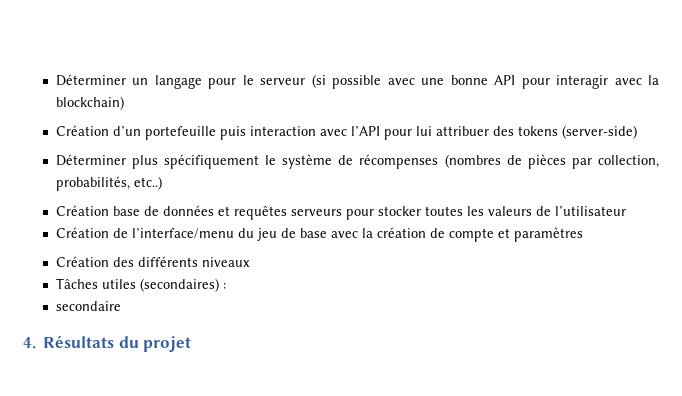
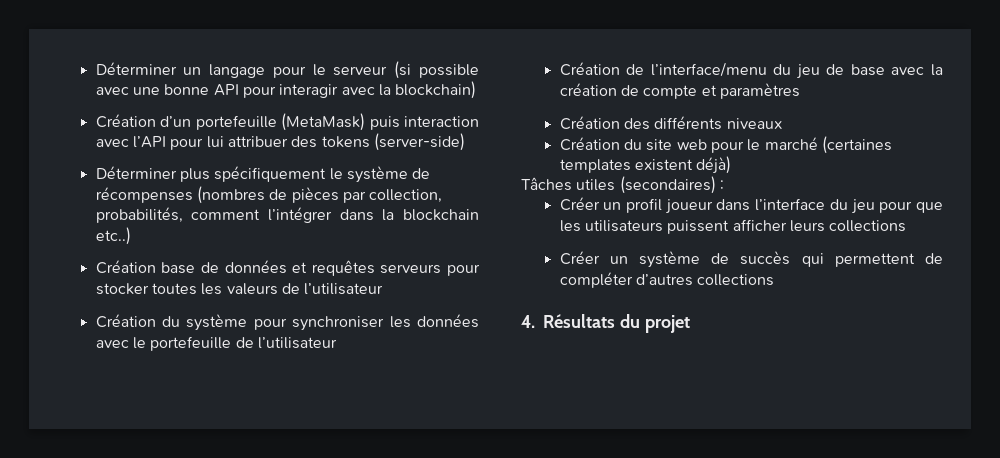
- Création d’un portefeuille puis interaction avec l’API pour lui attribuer des tokens (server-side)
+ Création d’un portefeuille (MetaMask) puis interaction avec l’API pour lui attribuer des tokens (server-side)
- Déterminer plus spécifiquement le système de récompenses (nombres de pièces par collection, probabilités, etc..)
+ Déterminer plus spécifiquement le système de récompenses (nombres de pièces par collection, probabilités, comment l’intégrer dans la blockchain etc..)
+ Création du système pour synchroniser les données avec le portefeuille de l’utilisateur
+ Création du site web pour le marché (certaines templates existent déjà)
  Tâches utiles (secondaires) :
- secondaire
+ Créer un profil joueur dans l’interface du jeu pour que les utilisateurs puissent afficher leurs collections
+ Créer un système de succès qui permettent de compléter d’autres collections

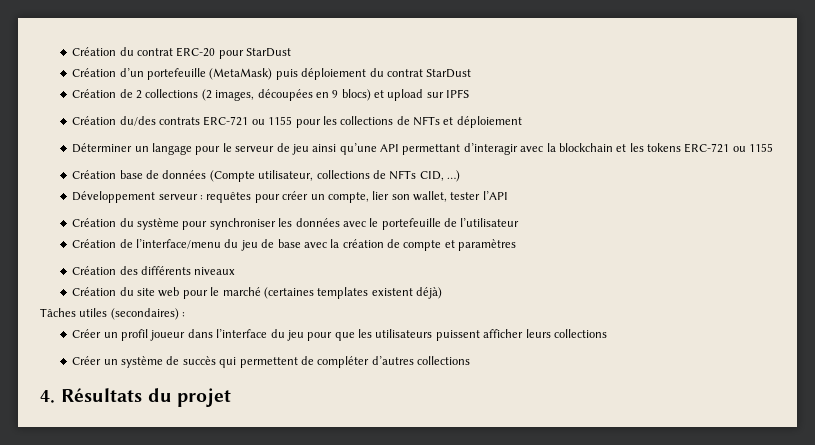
+ Création du contrat ERC-20 pour StarDust
+ Création d’un portefeuille (MetaMask) puis déploiement du contrat StarDust
+ Création de 2 collections (2 images, découpées en 9 blocs) et upload sur IPFS
+ Création du/des contrats ERC-721 ou 1155 pour les collections de NFTs et déploiement
- Déterminer un langage pour le serveur (si possible avec une bonne API pour interagir avec la blockchain)
- Création d’un portefeuille (MetaMask) puis interaction avec l’API pour lui attribuer des tokens (server-side)
- Déterminer plus spécifiquement le système de récompenses (nombres de pièces par collection, probabilités, comment l’intégrer dans la blockchain etc..)
- Création base de données et requêtes serveurs pour stocker toutes les valeurs de l’utilisateur
+ Déterminer un langage pour le serveur de jeu ainsi qu’une API permettant d’interagir avec la blockchain et les tokens ERC-721 ou 1155
+ Création base de données (Compte utilisateur, collections de NFTs CID, …)
+ Développement serveur : requêtes pour créer un compte, lier son wallet, tester l’API

